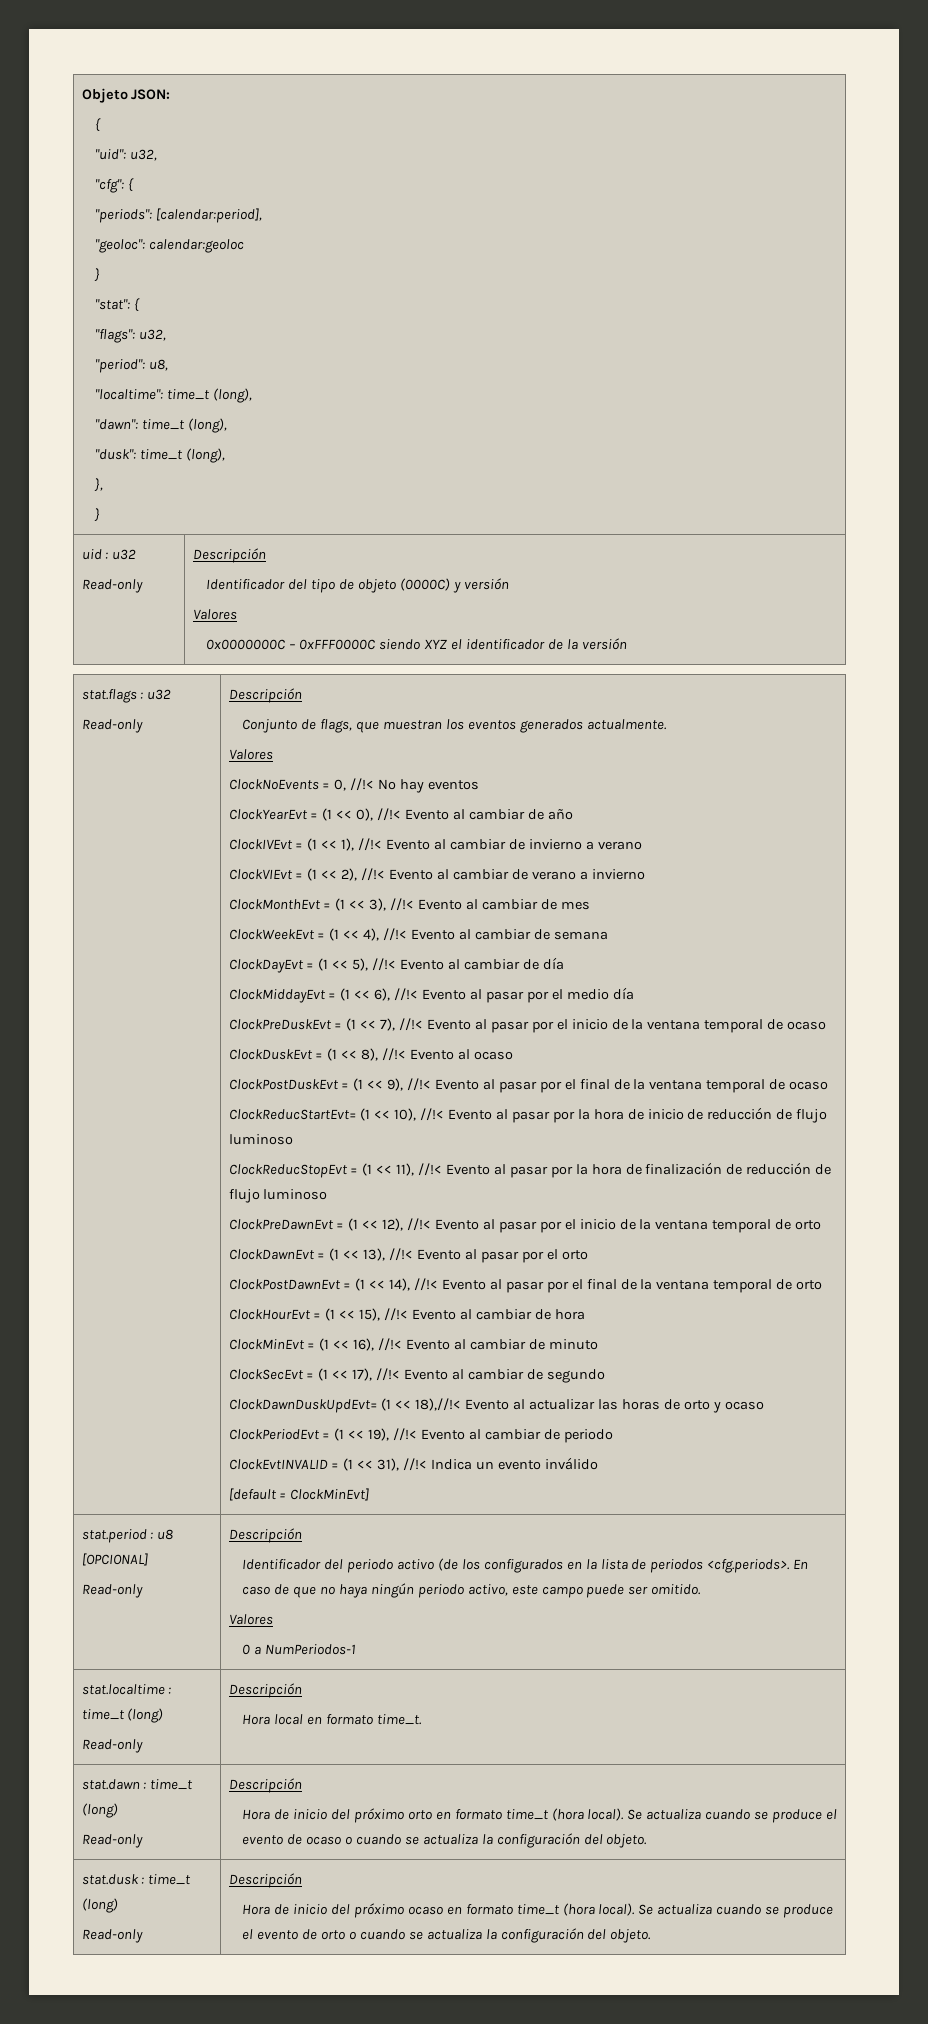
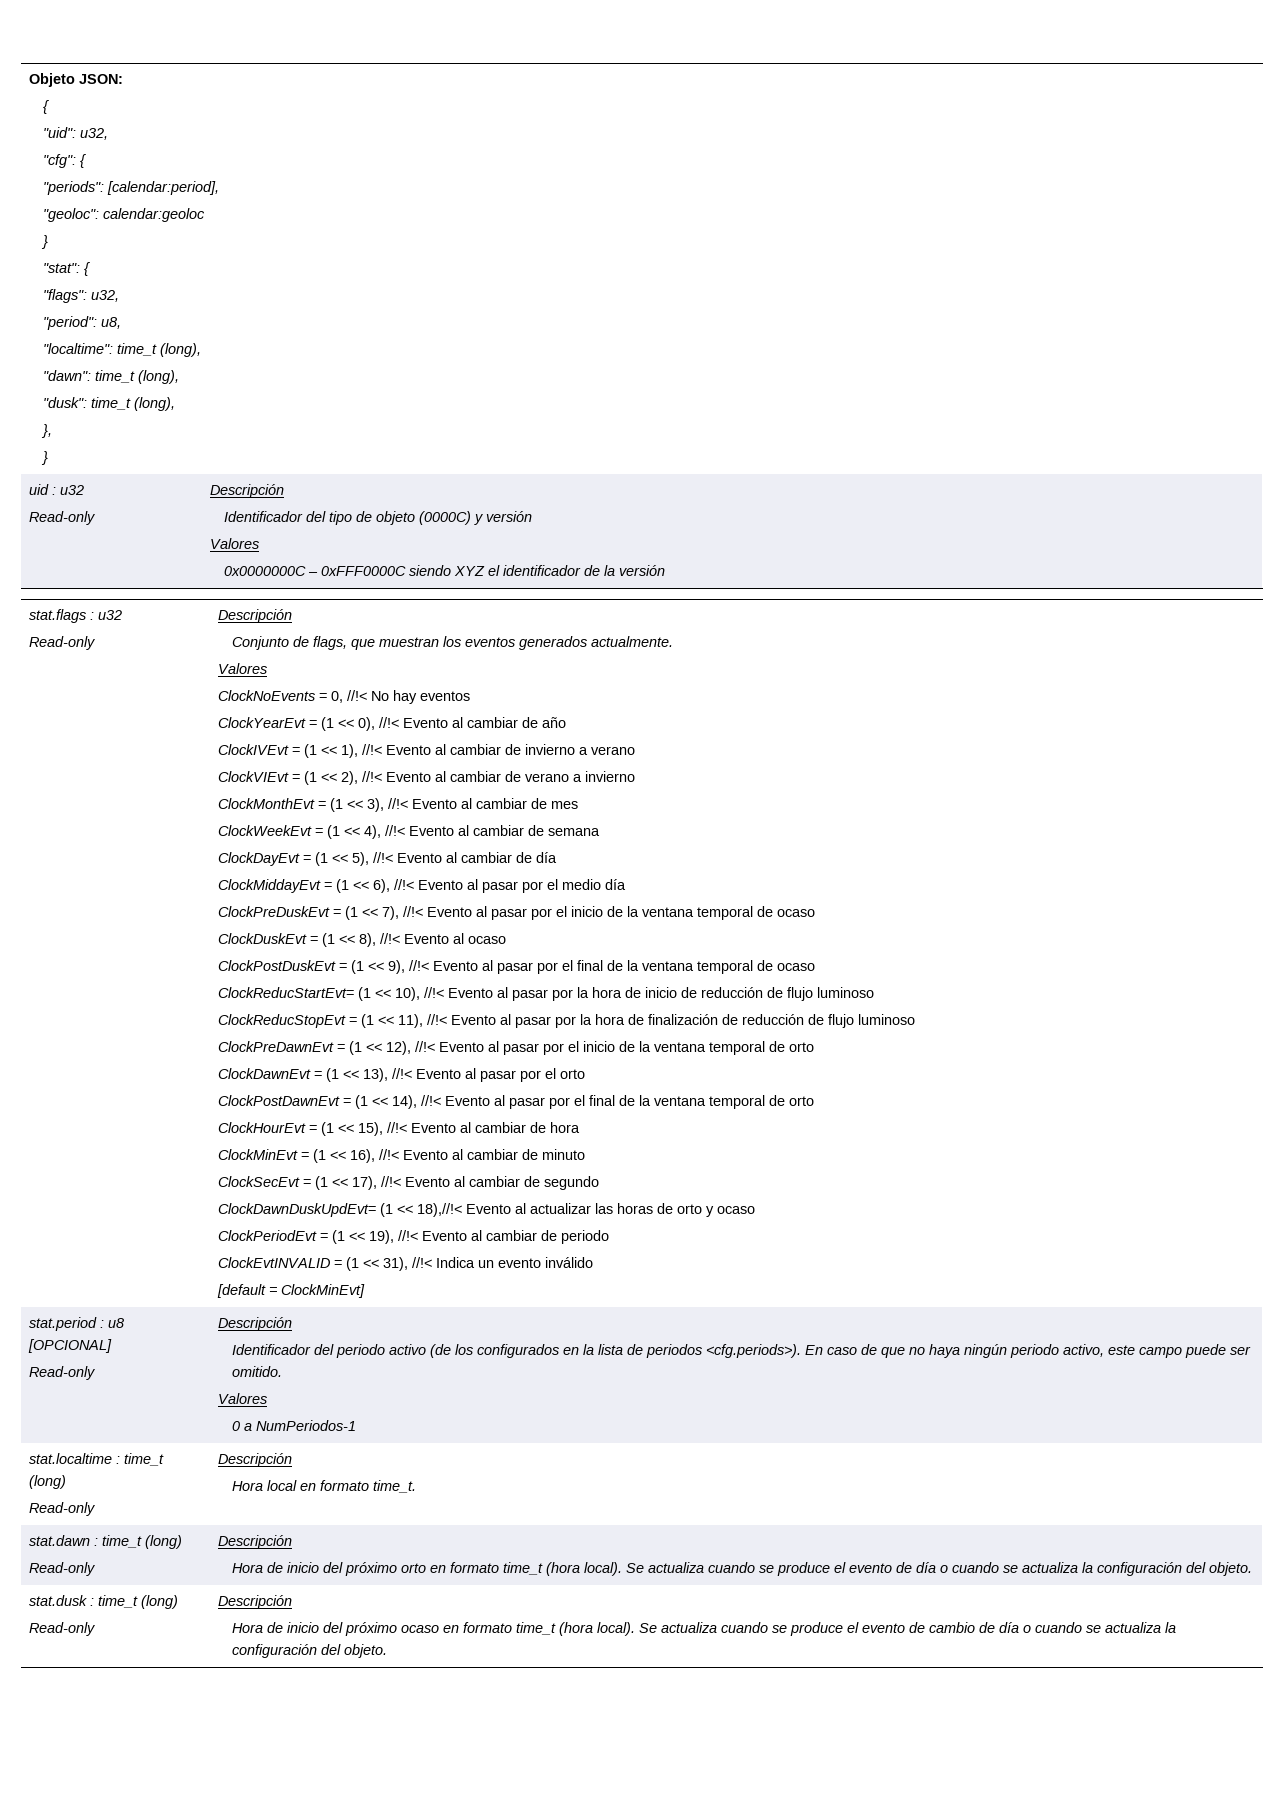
  stat.period : u8 [OPCIONAL]
  Read-only | Descripción
- Identificador del periodo activo (de los configurados en la lista de periodos <cfg.periods>. En caso de que no haya ningún periodo activo, este campo puede ser omitido.
+ Identificador del periodo activo (de los configurados en la lista de periodos <cfg.periods>). En caso de que no haya ningún periodo activo, este campo puede ser omitido.
  stat.dawn : time_t (long)
  Read-only | Descripción
- Hora de inicio del próximo orto en formato time_t (hora local). Se actualiza cuando se produce el evento de ocaso o cuando se actualiza la configuración del objeto.
+ Hora de inicio del próximo orto en formato time_t (hora local). Se actualiza cuando se produce el evento de día o cuando se actualiza la configuración del objeto.
  stat.dusk : time_t (long)
  Read-only | Descripción
- Hora de inicio del próximo ocaso en formato time_t (hora local). Se actualiza cuando se produce el evento de orto o cuando se actualiza la configuración del objeto.
+ Hora de inicio del próximo ocaso en formato time_t (hora local). Se actualiza cuando se produce el evento de cambio de día o cuando se actualiza la configuración del objeto.

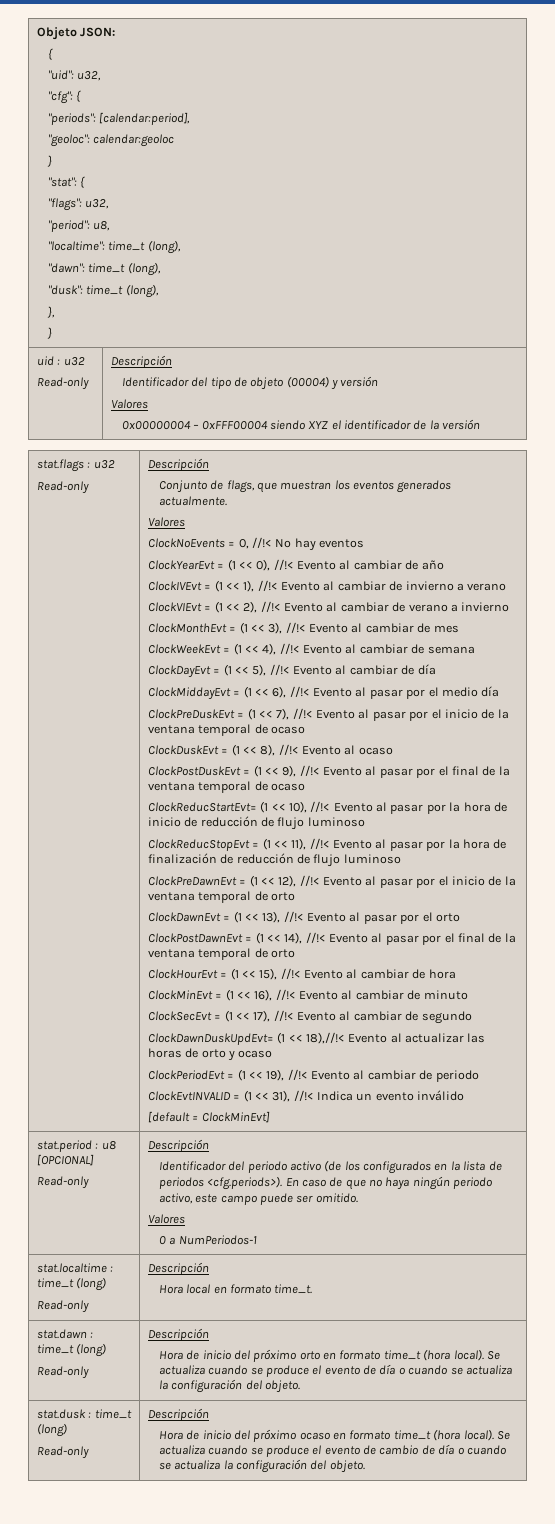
  uid : u32
  Read-only | Descripción
- Identificador del tipo de objeto (0000C) y versión
+ Identificador del tipo de objeto (00004) y versión
  Valores
- 0x0000000C – 0xFFF0000C siendo XYZ el identificador de la versión
+ 0x00000004 – 0xFFF00004 siendo XYZ el identificador de la versión

